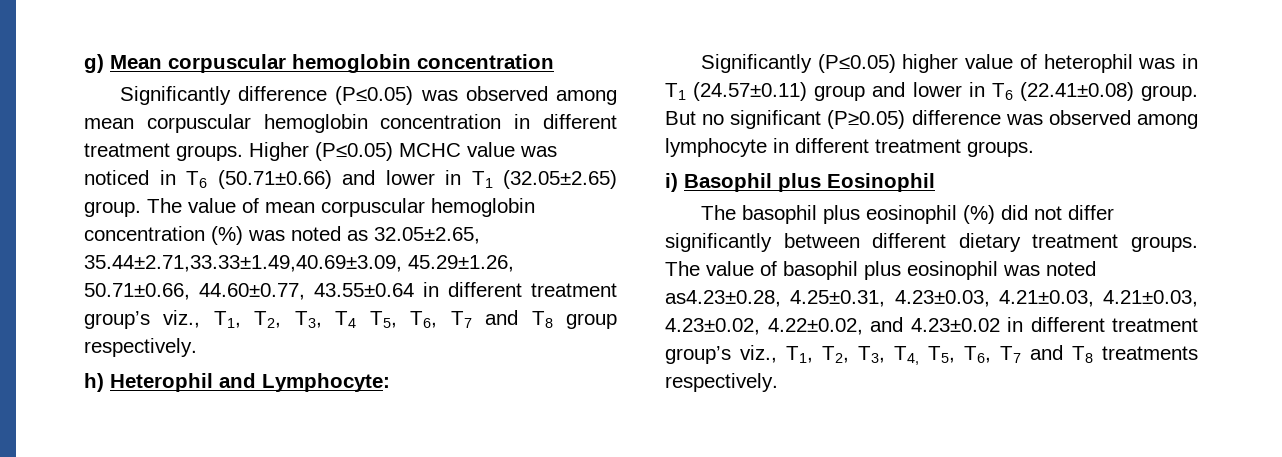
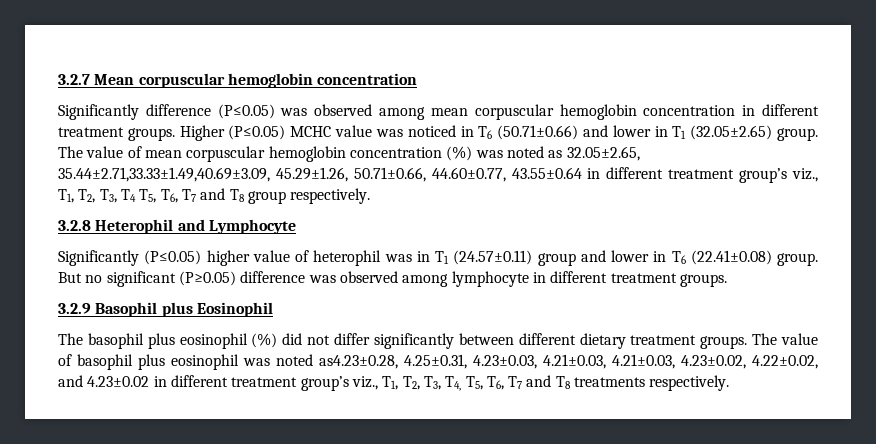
- g) Mean corpuscular hemoglobin concentration
+ 3.2.7 Mean corpuscular hemoglobin concentration
- h) Heterophil and Lymphocyte:
+ 3.2.8 Heterophil and Lymphocyte
- i) Basophil plus Eosinophil
+ 3.2.9 Basophil plus Eosinophil

